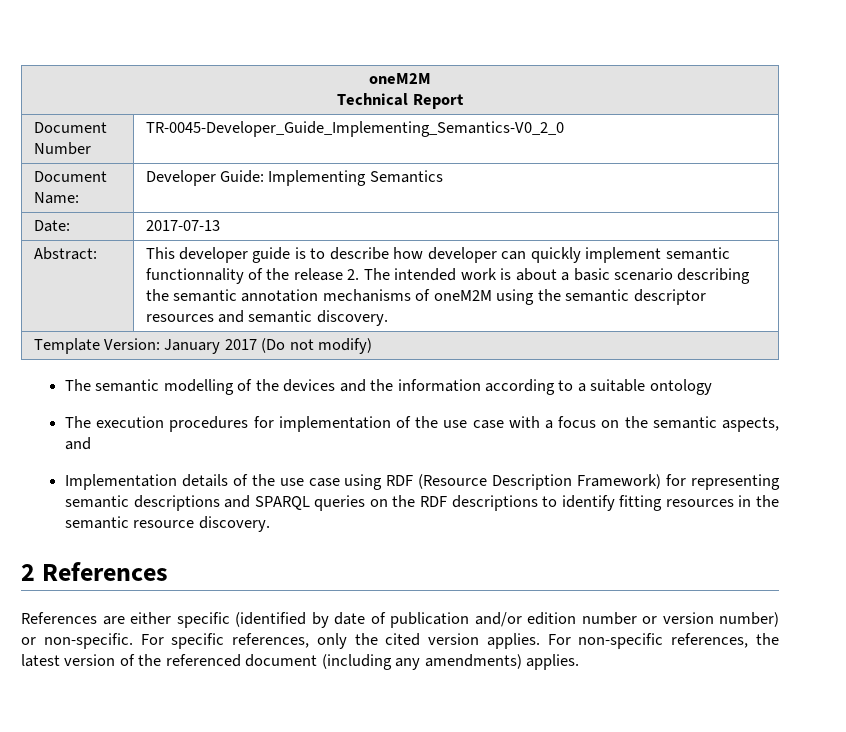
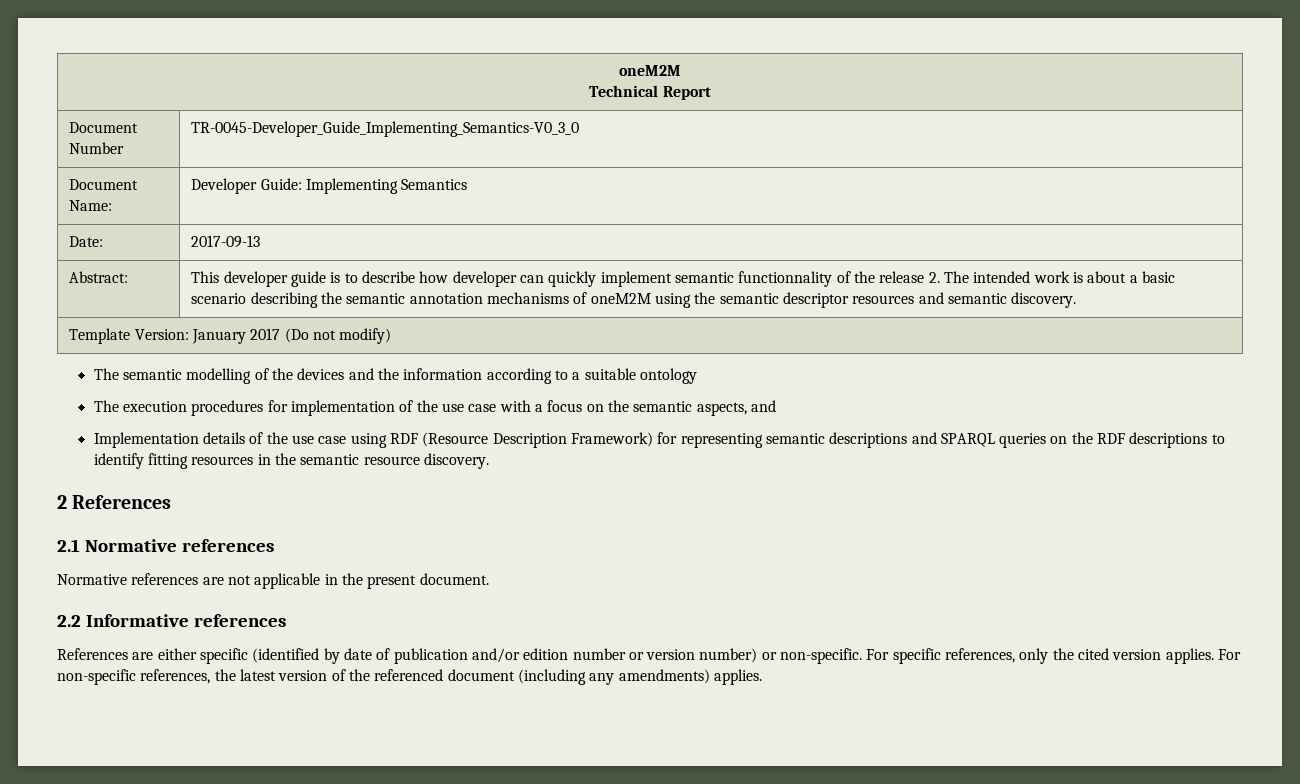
- Document Number | TR-0045-Developer_Guide_Implementing_Semantics-V0_2_0
+ Document Number | TR-0045-Developer_Guide_Implementing_Semantics-V0_3_0
- Date: | 2017-07-13
+ Date: | 2017-09-13
+ 2.1 Normative references
+ Normative references are not applicable in the present document.
+ 2.2 Informative references

